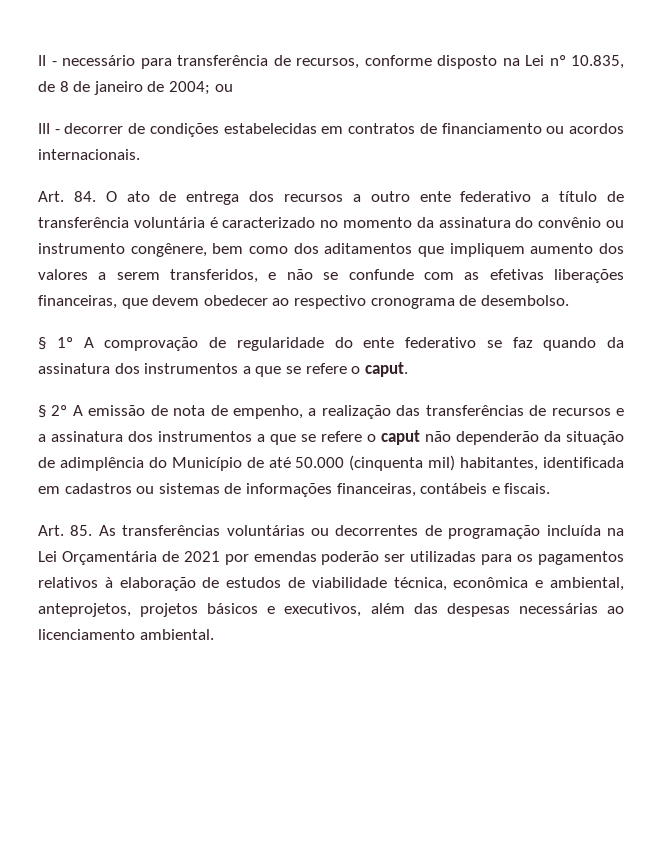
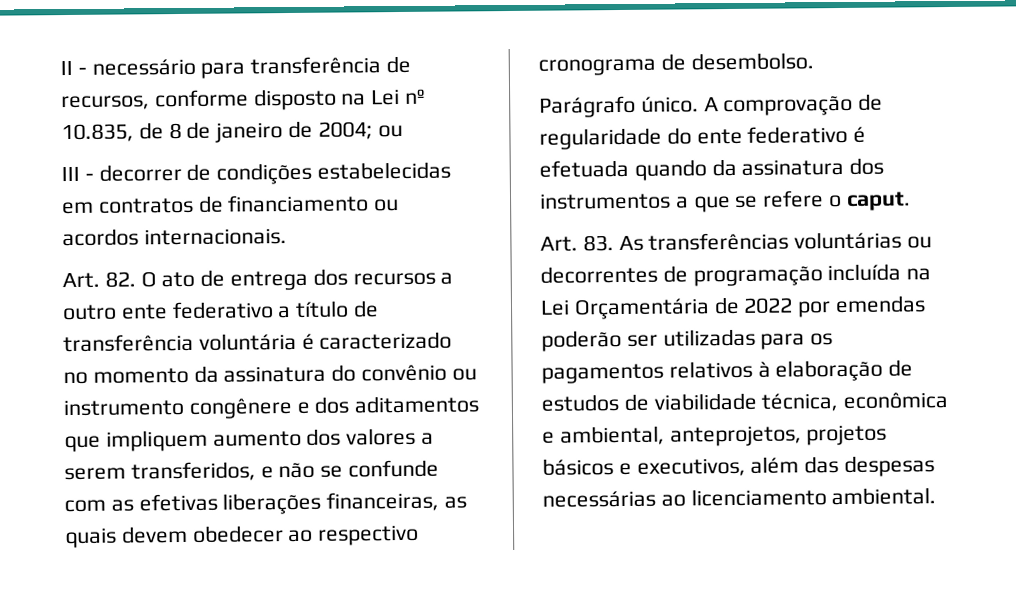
- Art. 84. O ato de entrega dos recursos a outro ente federativo a título de transferência voluntária é caracterizado no momento da assinatura do convênio ou instrumento congênere, bem como dos aditamentos que impliquem aumento dos valores a serem transferidos, e não se confunde com as efetivas liberações financeiras, que devem obedecer ao respectivo cronograma de desembolso.
+ Art. 82. O ato de entrega dos recursos a outro ente federativo a título de transferência voluntária é caracterizado no momento da assinatura do convênio ou instrumento congênere e dos aditamentos que impliquem aumento dos valores a serem transferidos, e não se confunde com as efetivas liberações financeiras, as quais devem obedecer ao respectivo cronograma de desembolso.
- § 1º A comprovação de regularidade do ente federativo se faz quando da assinatura dos instrumentos a que se refere o caput.
+ Parágrafo único. A comprovação de regularidade do ente federativo é efetuada quando da assinatura dos instrumentos a que se refere o caput.
- § 2º A emissão de nota de empenho, a realização das transferências de recursos e a assinatura dos instrumentos a que se refere o caput não dependerão da situação de adimplência do Município de até 50.000 (cinquenta mil) habitantes, identificada em cadastros ou sistemas de informações financeiras, contábeis e fiscais.
- Art. 85. As transferências voluntárias ou decorrentes de programação incluída na Lei Orçamentária de 2021 por emendas poderão ser utilizadas para os pagamentos relativos à elaboração de estudos de viabilidade técnica, econômica e ambiental, anteprojetos, projetos básicos e executivos, além das despesas necessárias ao licenciamento ambiental.
+ Art. 83. As transferências voluntárias ou decorrentes de programação incluída na Lei Orçamentária de 2022 por emendas poderão ser utilizadas para os pagamentos relativos à elaboração de estudos de viabilidade técnica, econômica e ambiental, anteprojetos, projetos básicos e executivos, além das despesas necessárias ao licenciamento ambiental.

